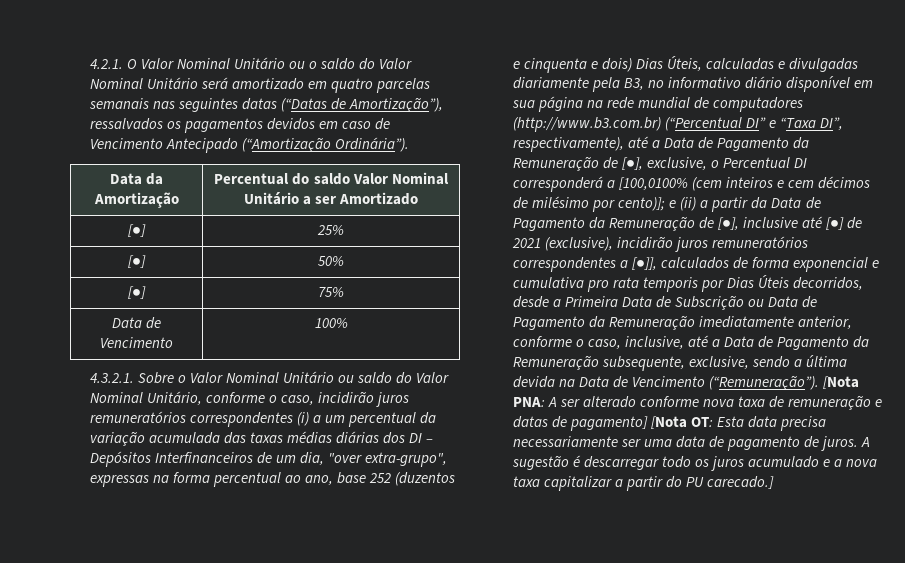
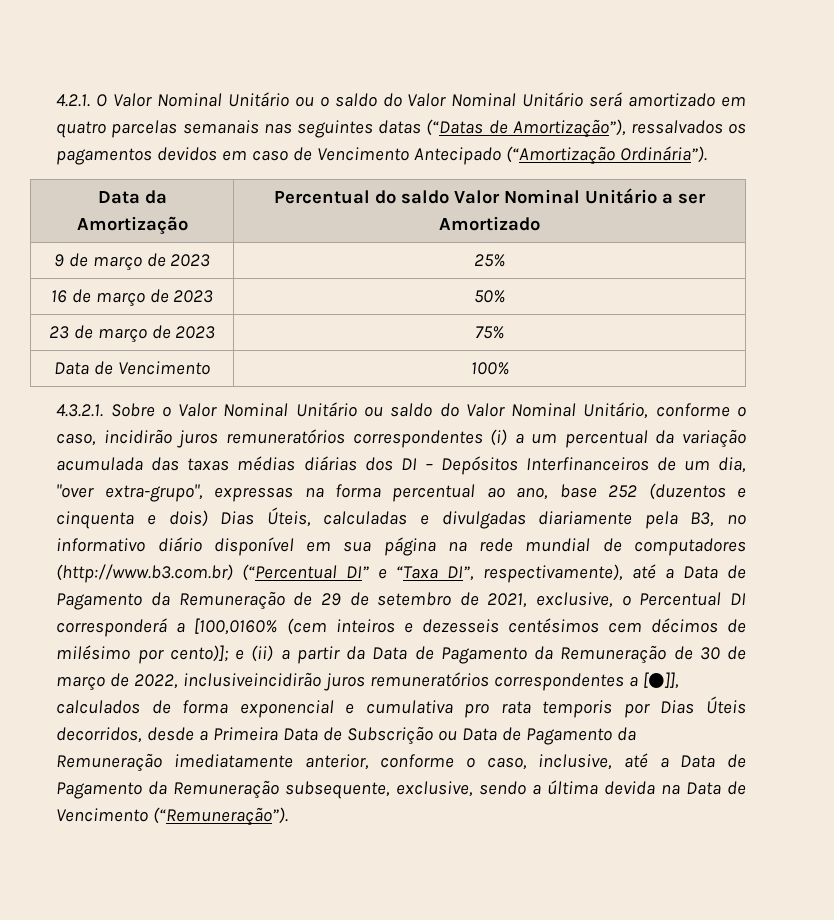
- [●] | 25%
- [●] | 50%
- [●] | 75%
+ 9 de março de 2023 | 25%
+ 16 de março de 2023 | 50%
+ 23 de março de 2023 | 75%
- 4.3.2.1. Sobre o Valor Nominal Unitário ou saldo do Valor Nominal Unitário, conforme o caso, incidirão juros remuneratórios correspondentes (i) a um percentual da variação acumulada das taxas médias diárias dos DI – Depósitos Interfinanceiros de um dia, "over extra-grupo", expressas na forma percentual ao ano, base 252 (duzentos e cinquenta e dois) Dias Úteis, calculadas e divulgadas diariamente pela B3, no informativo diário disponível em sua página na rede mundial de computadores (http://www.b3.com.br) (“Percentual DI” e “Taxa DI”, respectivamente), até a Data de Pagamento da Remuneração de [●], exclusive, o Percentual DI corresponderá a [100,0100% (cem inteiros e cem décimos de milésimo por cento)];
+ 4.3.2.1. Sobre o Valor Nominal Unitário ou saldo do Valor Nominal Unitário, conforme o caso, incidirão juros remuneratórios correspondentes (i) a um percentual da variação acumulada das taxas médias diárias dos DI – Depósitos Interfinanceiros de um dia, "over extra-grupo", expressas na forma percentual ao ano, base 252 (duzentos e cinquenta e dois) Dias Úteis, calculadas e divulgadas diariamente pela B3, no informativo diário disponível em sua página na rede mundial de computadores (http://www.b3.com.br) (“Percentual DI” e “Taxa DI”, respectivamente), até a Data de Pagamento da Remuneração de 29 de setembro de 2021, exclusive, o Percentual DI corresponderá a [100,0160% (cem inteiros e dezesseis centésimos cem décimos de milésimo por cento)];
- e (ii) a partir da Data de Pagamento da Remuneração de [●], inclusive até [●] de 2021 (exclusive), incidirão juros remuneratórios correspondentes a [●]], calculados de forma exponencial e cumulativa pro rata temporis por Dias Úteis decorridos, desde a Primeira Data de Subscrição ou Data de Pagamento da Remuneração imediatamente anterior, conforme o caso, inclusive, até a Data de Pagamento da Remuneração subsequente, exclusive, sendo a última devida na Data de Vencimento (“Remuneração”). [Nota PNA: A ser alterado conforme nova taxa de remuneração e datas de pagamento] [Nota OT: Esta data precisa necessariamente ser uma data de pagamento de juros. A sugestão é descarregar todo os juros acumulado e a nova taxa capitalizar a partir do PU carecado.]
+ e (ii) a partir da Data de Pagamento da Remuneração de 30 de março de 2022, inclusiveincidirão juros remuneratórios correspondentes a [●]], calculados de forma exponencial e cumulativa pro rata temporis por Dias Úteis decorridos, desde a Primeira Data de Subscrição ou Data de Pagamento da Remuneração imediatamente anterior, conforme o caso, inclusive, até a Data de Pagamento da Remuneração subsequente, exclusive, sendo a última devida na Data de Vencimento (“Remuneração”).

